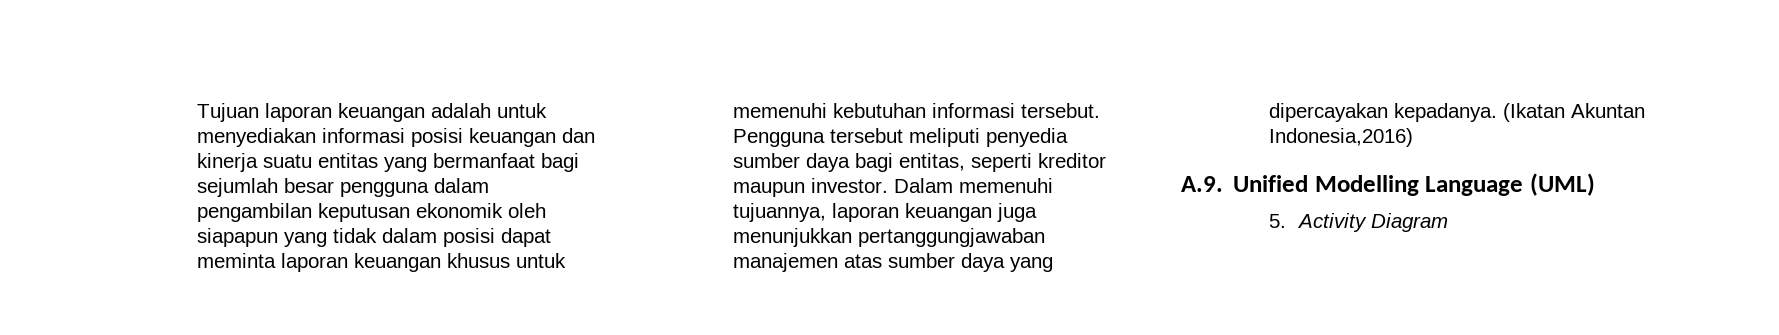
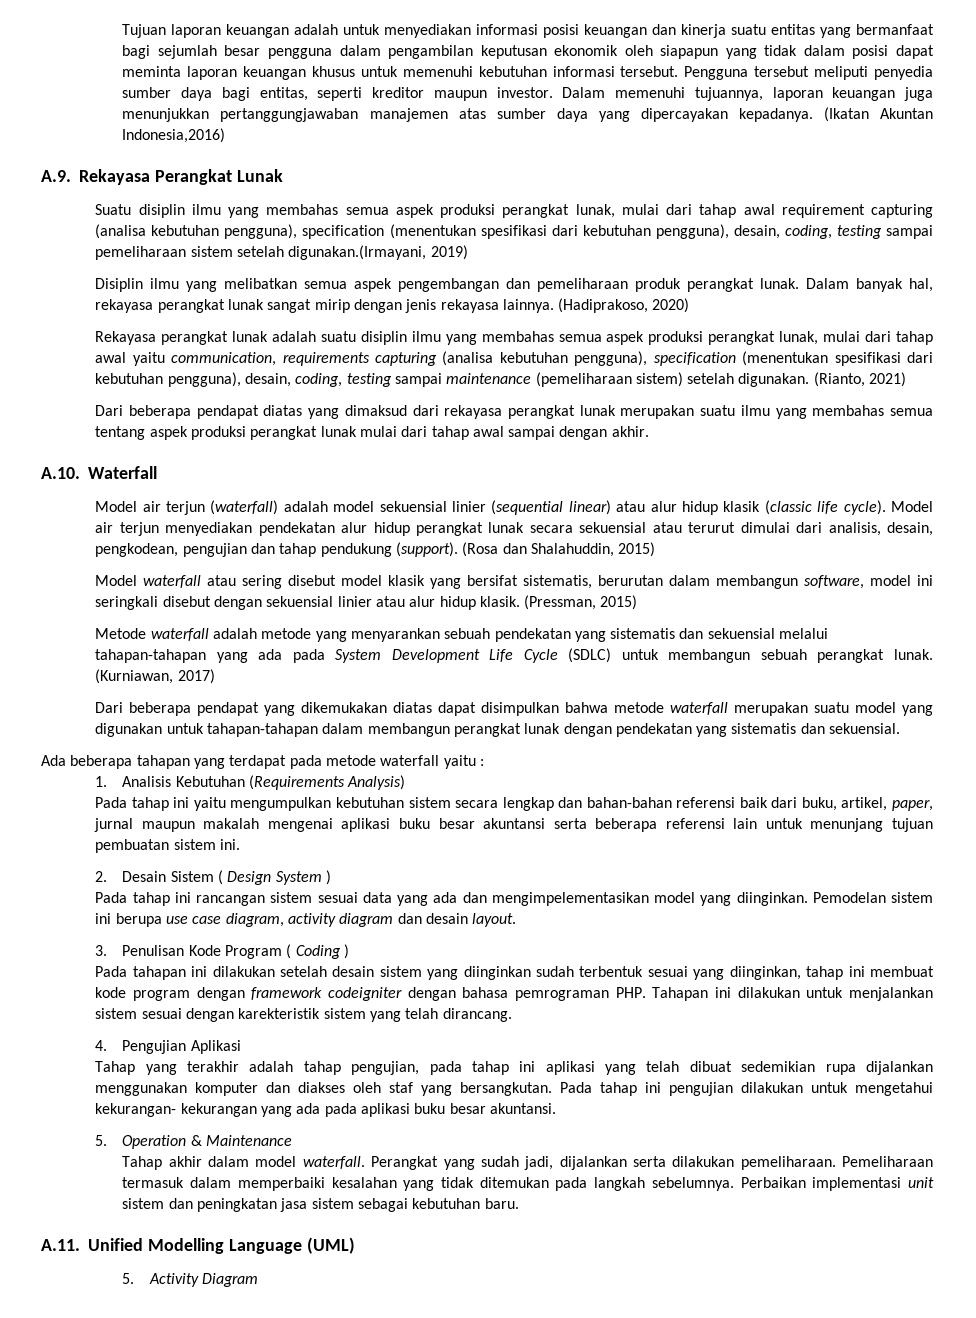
- A.9. Unified Modelling Language (UML)
+ A.9. Rekayasa Perangkat Lunak
+ Suatu disiplin ilmu yang membahas semua aspek produksi perangkat lunak, mulai dari tahap awal requirement capturing (analisa kebutuhan pengguna), specification (menentukan spesifikasi dari kebutuhan pengguna), desain, coding, testing sampai pemeliharaan sistem setelah digunakan.(Irmayani, 2019)
+ Disiplin ilmu yang melibatkan semua aspek pengembangan dan pemeliharaan produk perangkat lunak. Dalam banyak hal, rekayasa perangkat lunak sangat mirip dengan jenis rekayasa lainnya. (Hadiprakoso, 2020)
+ Rekayasa perangkat lunak adalah suatu disiplin ilmu yang membahas semua aspek produksi perangkat lunak, mulai dari tahap awal yaitu communication, requirements capturing (analisa kebutuhan pengguna), specification (menentukan spesifikasi dari kebutuhan pengguna), desain, coding, testing sampai maintenance (pemeliharaan sistem) setelah digunakan. (Rianto, 2021)
+ Dari beberapa pendapat diatas yang dimaksud dari rekayasa perangkat lunak merupakan suatu ilmu yang membahas semua tentang aspek produksi perangkat lunak mulai dari tahap awal sampai dengan akhir.
+ A.10. Waterfall
+ Model air terjun (waterfall) adalah model sekuensial linier (sequential linear) atau alur hidup klasik (classic life cycle). Model air terjun menyediakan pendekatan alur hidup perangkat lunak secara sekuensial atau terurut dimulai dari analisis, desain, pengkodean, pengujian dan tahap pendukung (support). (Rosa dan Shalahuddin, 2015)
+ Model waterfall atau sering disebut model klasik yang bersifat sistematis, berurutan dalam membangun software, model ini seringkali disebut dengan sekuensial linier atau alur hidup klasik. (Pressman, 2015)
+ Metode waterfall adalah metode yang menyarankan sebuah pendekatan yang sistematis dan sekuensial melalui tahapan-tahapan yang ada pada System Development Life Cycle (SDLC) untuk membangun sebuah perangkat lunak. (Kurniawan, 2017)
+ Dari beberapa pendapat yang dikemukakan diatas dapat disimpulkan bahwa metode waterfall merupakan suatu model yang digunakan untuk tahapan-tahapan dalam membangun perangkat lunak dengan pendekatan yang sistematis dan sekuensial.
+ Ada beberapa tahapan yang terdapat pada metode waterfall yaitu :
+ 1. Analisis Kebutuhan (Requirements Analysis)
+ Pada tahap ini yaitu mengumpulkan kebutuhan sistem secara lengkap dan bahan-bahan referensi baik dari buku, artikel, paper, jurnal maupun makalah mengenai aplikasi buku besar akuntansi serta beberapa referensi lain untuk menunjang tujuan pembuatan sistem ini.
+ 2. Desain Sistem ( Design System )
+ Pada tahap ini rancangan sistem sesuai data yang ada dan mengimpelementasikan model yang diinginkan. Pemodelan sistem ini berupa use case diagram, activity diagram dan desain layout.
+ 3. Penulisan Kode Program ( Coding )
+ Pada tahapan ini dilakukan setelah desain sistem yang diinginkan sudah terbentuk sesuai yang diinginkan, tahap ini membuat kode program dengan framework codeigniter dengan bahasa pemrograman PHP. Tahapan ini dilakukan untuk menjalankan sistem sesuai dengan karekteristik sistem yang telah dirancang.
+ 4. Pengujian Aplikasi
+ Tahap yang terakhir adalah tahap pengujian, pada tahap ini aplikasi yang telah dibuat sedemikian rupa dijalankan menggunakan komputer dan diakses oleh staf yang bersangkutan. Pada tahap ini pengujian dilakukan untuk mengetahui kekurangan- kekurangan yang ada pada aplikasi buku besar akuntansi.
+ 5. Operation & Maintenance
+ Tahap akhir dalam model waterfall. Perangkat yang sudah jadi, dijalankan serta dilakukan pemeliharaan. Pemeliharaan termasuk dalam memperbaiki kesalahan yang tidak ditemukan pada langkah sebelumnya. Perbaikan implementasi unit sistem dan peningkatan jasa sistem sebagai kebutuhan baru.
+ A.11. Unified Modelling Language (UML)

